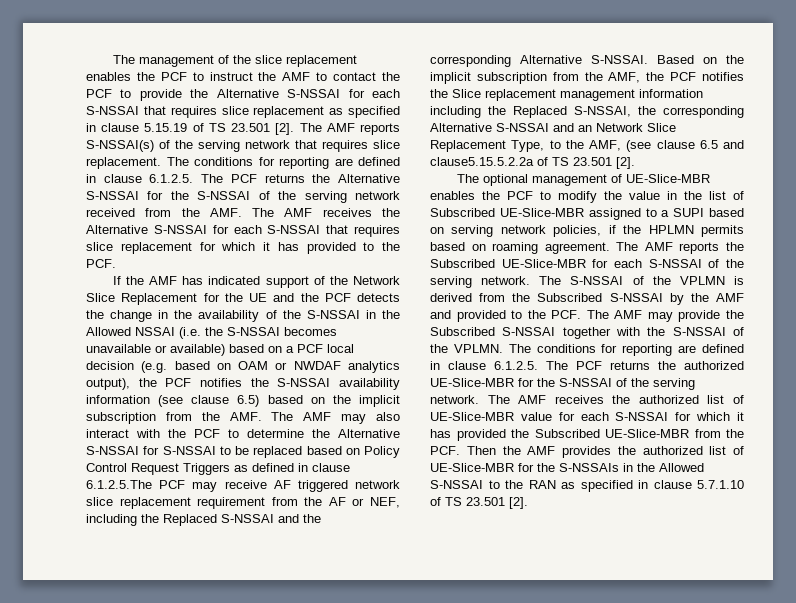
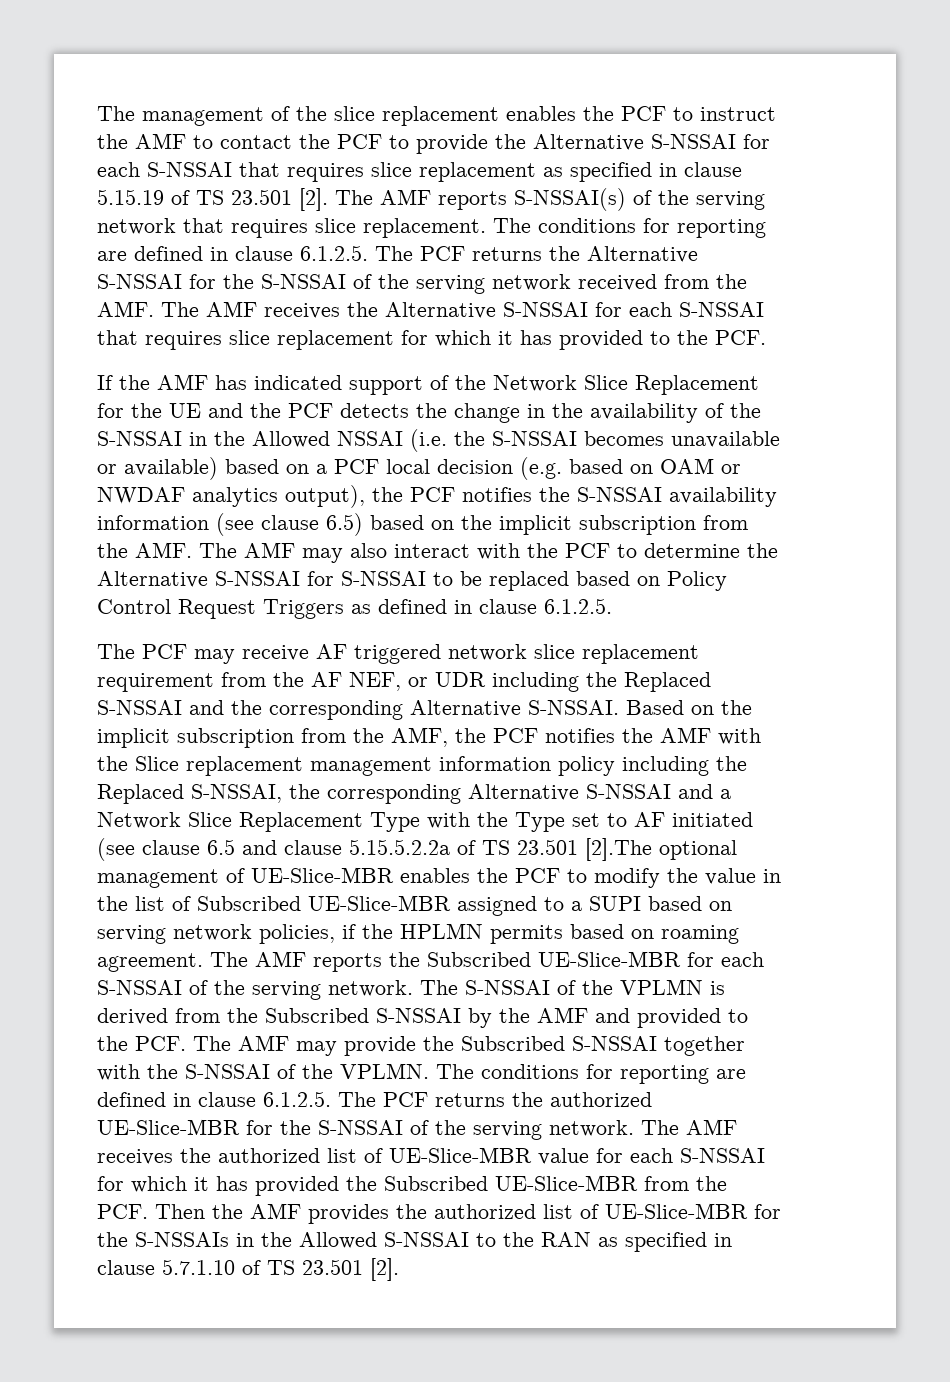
- If the AMF has indicated support of the Network Slice Replacement for the UE and the PCF detects the change in the availability of the S-NSSAI in the Allowed NSSAI (i.e. the S-NSSAI becomes unavailable or available) based on a PCF local decision (e.g. based on OAM or NWDAF analytics output), the PCF notifies the S-NSSAI availability information (see clause 6.5) based on the implicit subscription from the AMF. The AMF may also interact with the PCF to determine the Alternative S-NSSAI for S-NSSAI to be replaced based on Policy Control Request Triggers as defined in clause 6.1.2.5.The PCF may receive AF triggered network slice replacement requirement from the AF or NEF, including the Replaced S-NSSAI and the corresponding Alternative S-NSSAI.
+ If the AMF has indicated support of the Network Slice Replacement for the UE and the PCF detects the change in the availability of the S-NSSAI in the Allowed NSSAI (i.e. the S-NSSAI becomes unavailable or available) based on a PCF local decision (e.g. based on OAM or NWDAF analytics output), the PCF notifies the S-NSSAI availability information (see clause 6.5) based on the implicit subscription from the AMF. The AMF may also interact with the PCF to determine the Alternative S-NSSAI for S-NSSAI to be replaced based on Policy Control Request Triggers as defined in clause 6.1.2.5.
+ The PCF may receive AF triggered network slice replacement requirement from the AF NEF, or UDR including the Replaced S-NSSAI and the corresponding Alternative S-NSSAI.
- Based on the implicit subscription from the AMF, the PCF notifies the Slice replacement management information including the Replaced S-NSSAI, the corresponding Alternative S-NSSAI and an Network Slice Replacement Type, to the AMF, (see clause 6.5 and clause5.15.5.2.2a of TS 23.501 [2].
- The optional management of UE-Slice-MBR enables the PCF to modify the value in the list of Subscribed UE-Slice-MBR assigned to a SUPI based on serving network policies, if the HPLMN permits based on roaming agreement.
+ Based on the implicit subscription from the AMF, the PCF notifies the AMF with the Slice replacement management information policy including the Replaced S-NSSAI, the corresponding Alternative S-NSSAI and a Network Slice Replacement Type with the Type set to AF initiated (see clause 6.5 and clause 5.15.5.2.2a of TS 23.501 [2].The optional management of UE-Slice-MBR enables the PCF to modify the value in the list of Subscribed UE-Slice-MBR assigned to a SUPI based on serving network policies, if the HPLMN permits based on roaming agreement.

